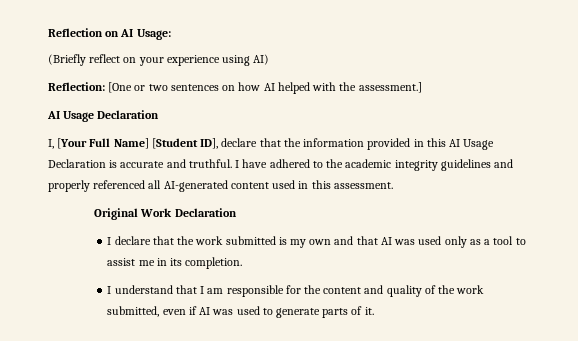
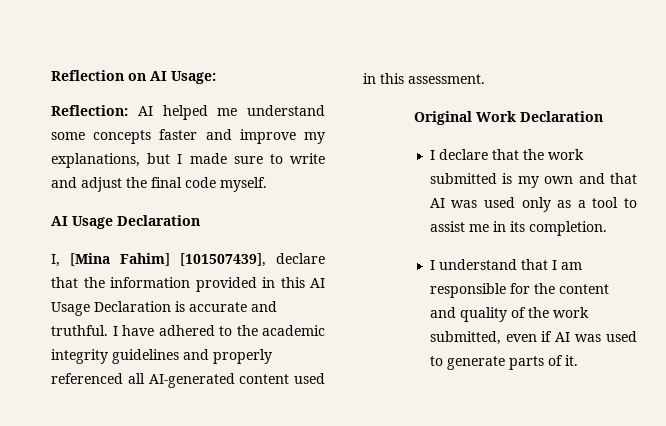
- (Briefly reflect on your experience using AI)
- Reflection: [One or two sentences on how AI helped with the assessment.]
+ Reflection: AI helped me understand some concepts faster and improve my explanations, but I made sure to write and adjust the final code myself.
- I, [Your Full Name] [Student ID], declare that the information provided in this AI Usage Declaration is accurate and truthful.
+ I, [Mina Fahim] [101507439], declare that the information provided in this AI Usage Declaration is accurate and truthful.

